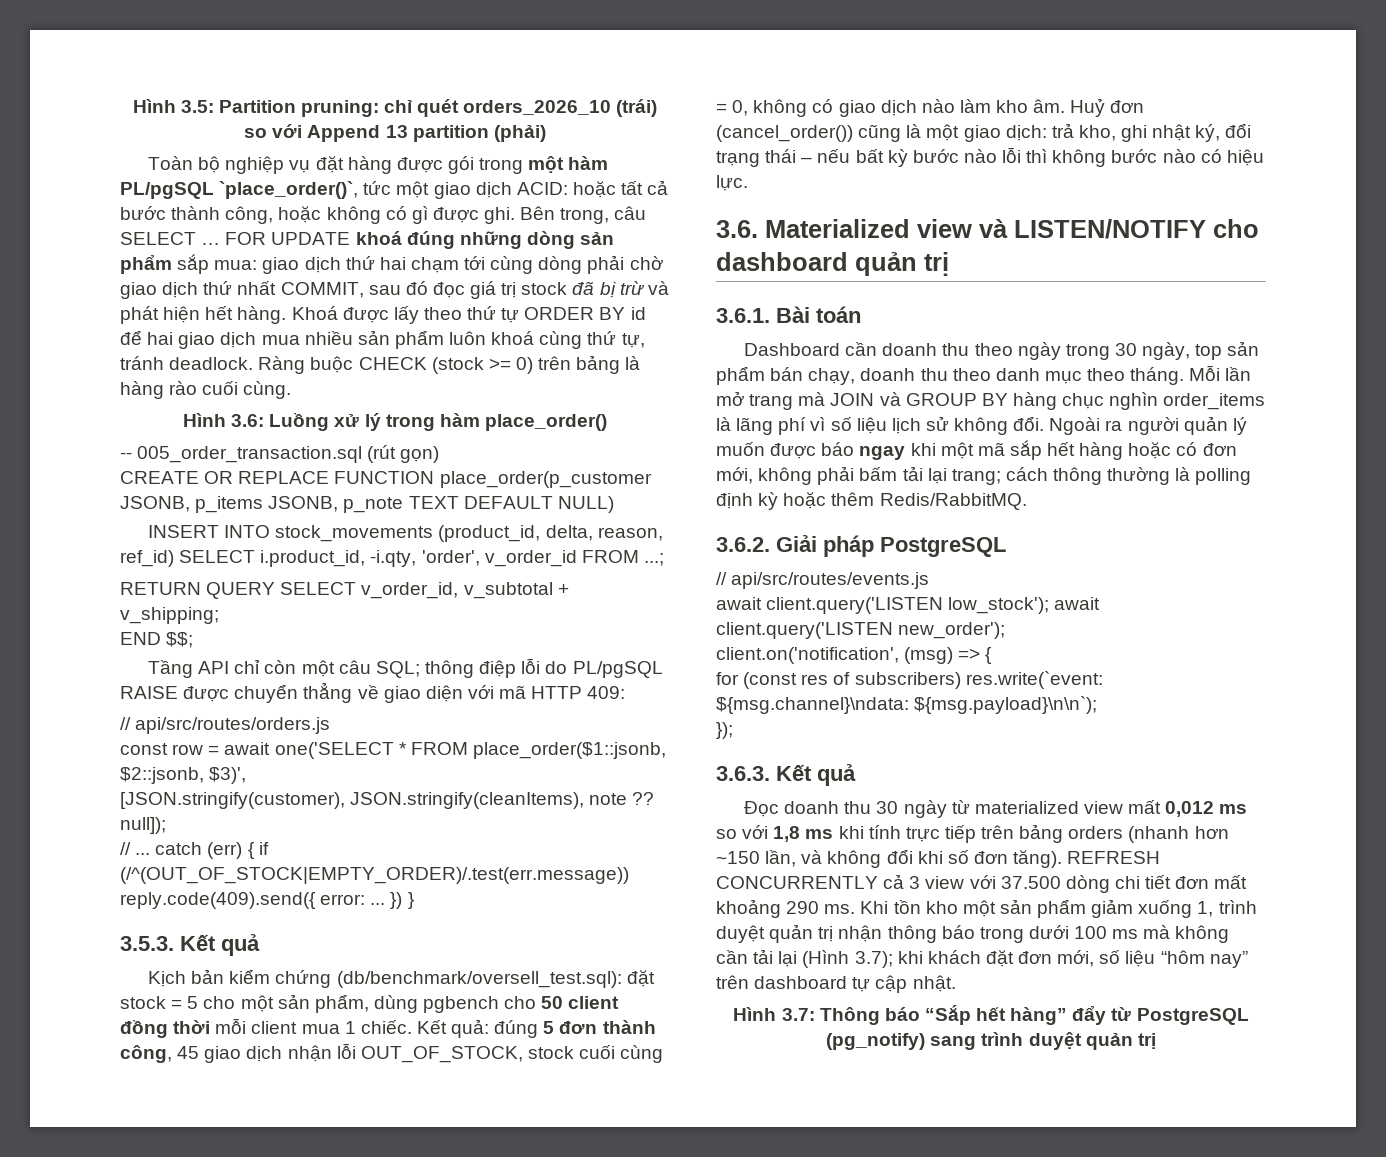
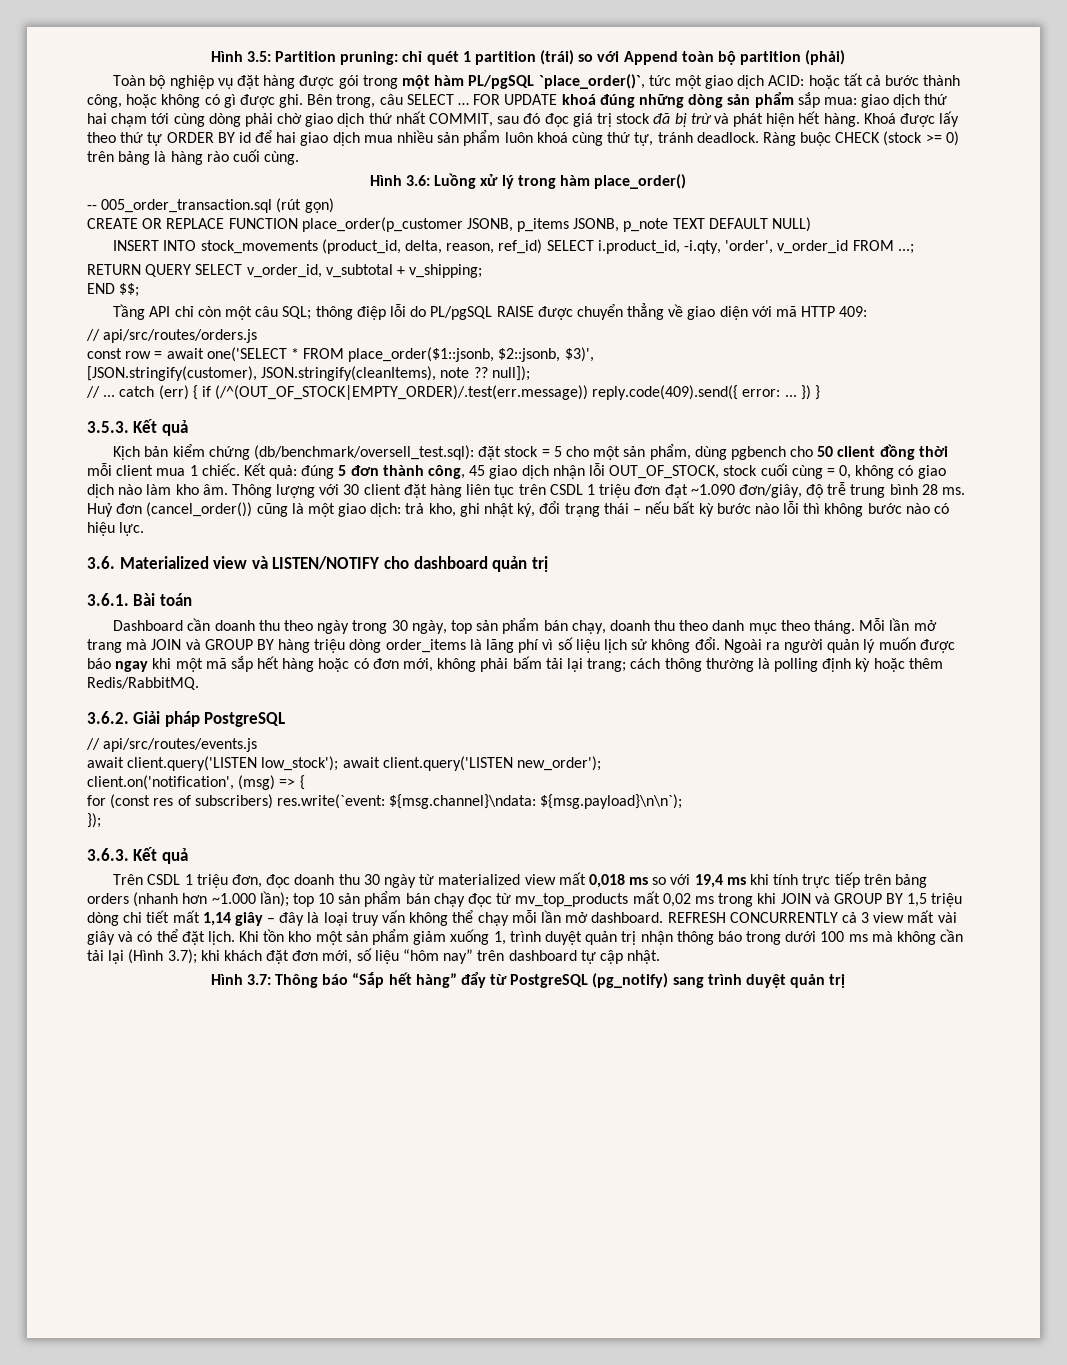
- Hình 3.5: Partition pruning: chỉ quét orders_2026_10 (trái) so với Append 13 partition (phải)
+ Hình 3.5: Partition pruning: chỉ quét 1 partition (trái) so với Append toàn bộ partition (phải)
+ Thông lượng với 30 client đặt hàng liên tục trên CSDL 1 triệu đơn đạt ~1.090 đơn/giây, độ trễ trung bình 28 ms.
- Mỗi lần mở trang mà JOIN và GROUP BY hàng chục nghìn order_items là lãng phí vì số liệu lịch sử không đổi.
+ Mỗi lần mở trang mà JOIN và GROUP BY hàng triệu dòng order_items là lãng phí vì số liệu lịch sử không đổi.
- Đọc doanh thu 30 ngày từ materialized view mất 0,012 ms so với 1,8 ms khi tính trực tiếp trên bảng orders (nhanh hơn ~150 lần, và không đổi khi số đơn tăng).
+ Trên CSDL 1 triệu đơn, đọc doanh thu 30 ngày từ materialized view mất 0,018 ms so với 19,4 ms khi tính trực tiếp trên bảng orders (nhanh hơn ~1.000 lần); top 10 sản phẩm bán chạy đọc từ mv_top_products mất 0,02 ms trong khi JOIN và GROUP BY 1,5 triệu dòng chi tiết mất 1,14 giây – đây là loại truy vấn không thể chạy mỗi lần mở dashboard.
- REFRESH CONCURRENTLY cả 3 view với 37.500 dòng chi tiết đơn mất khoảng 290 ms.
+ REFRESH CONCURRENTLY cả 3 view mất vài giây và có thể đặt lịch.

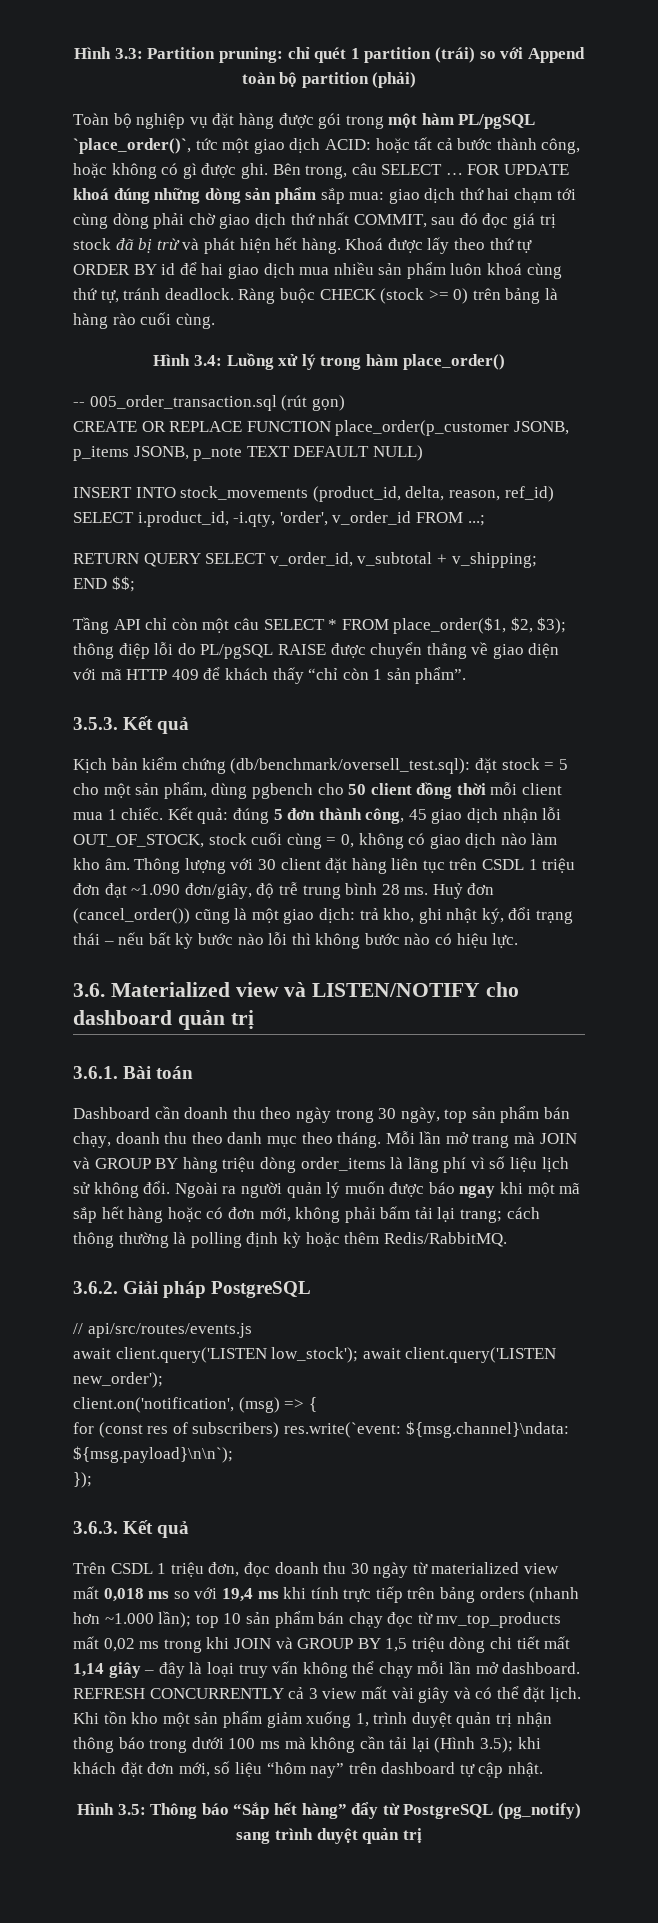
- Hình 3.5: Partition pruning: chỉ quét 1 partition (trái) so với Append toàn bộ partition (phải)
+ Hình 3.3: Partition pruning: chỉ quét 1 partition (trái) so với Append toàn bộ partition (phải)
- Hình 3.6: Luồng xử lý trong hàm place_order()
+ Hình 3.4: Luồng xử lý trong hàm place_order()
- Tầng API chỉ còn một câu SQL; thông điệp lỗi do PL/pgSQL RAISE được chuyển thẳng về giao diện với mã HTTP 409:
- // api/src/routes/orders.js
- const row = await one('SELECT * FROM place_order($1::jsonb, $2::jsonb, $3)',
- [JSON.stringify(customer), JSON.stringify(cleanItems), note ?? null]);
- // ... catch (err) { if (/^(OUT_OF_STOCK|EMPTY_ORDER)/.test(err.message)) reply.code(409).send({ error: ... }) }
+ Tầng API chỉ còn một câu SELECT * FROM place_order($1, $2, $3); thông điệp lỗi do PL/pgSQL RAISE được chuyển thẳng về giao diện với mã HTTP 409 để khách thấy “chỉ còn 1 sản phẩm”.
- Khi tồn kho một sản phẩm giảm xuống 1, trình duyệt quản trị nhận thông báo trong dưới 100 ms mà không cần tải lại (Hình 3.7); khi khách đặt đơn mới, số liệu “hôm nay” trên dashboard tự cập nhật.
+ Khi tồn kho một sản phẩm giảm xuống 1, trình duyệt quản trị nhận thông báo trong dưới 100 ms mà không cần tải lại (Hình 3.5); khi khách đặt đơn mới, số liệu “hôm nay” trên dashboard tự cập nhật.
- Hình 3.7: Thông báo “Sắp hết hàng” đẩy từ PostgreSQL (pg_notify) sang trình duyệt quản trị
+ Hình 3.5: Thông báo “Sắp hết hàng” đẩy từ PostgreSQL (pg_notify) sang trình duyệt quản trị

